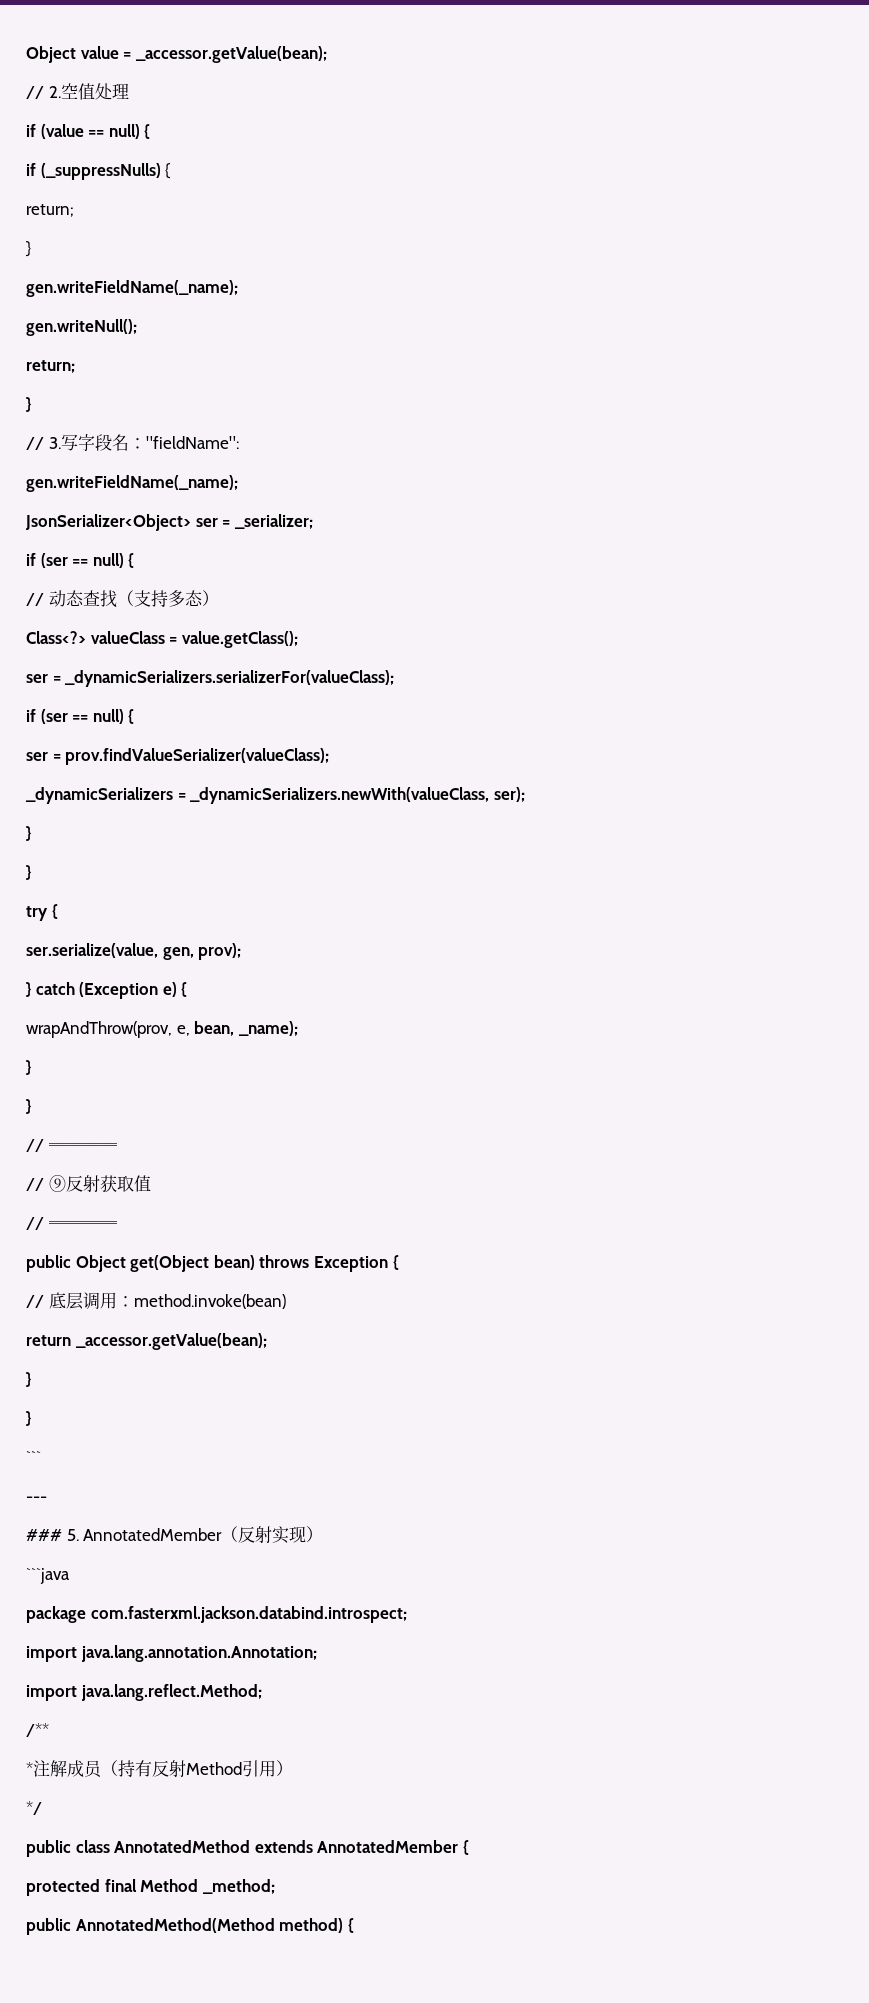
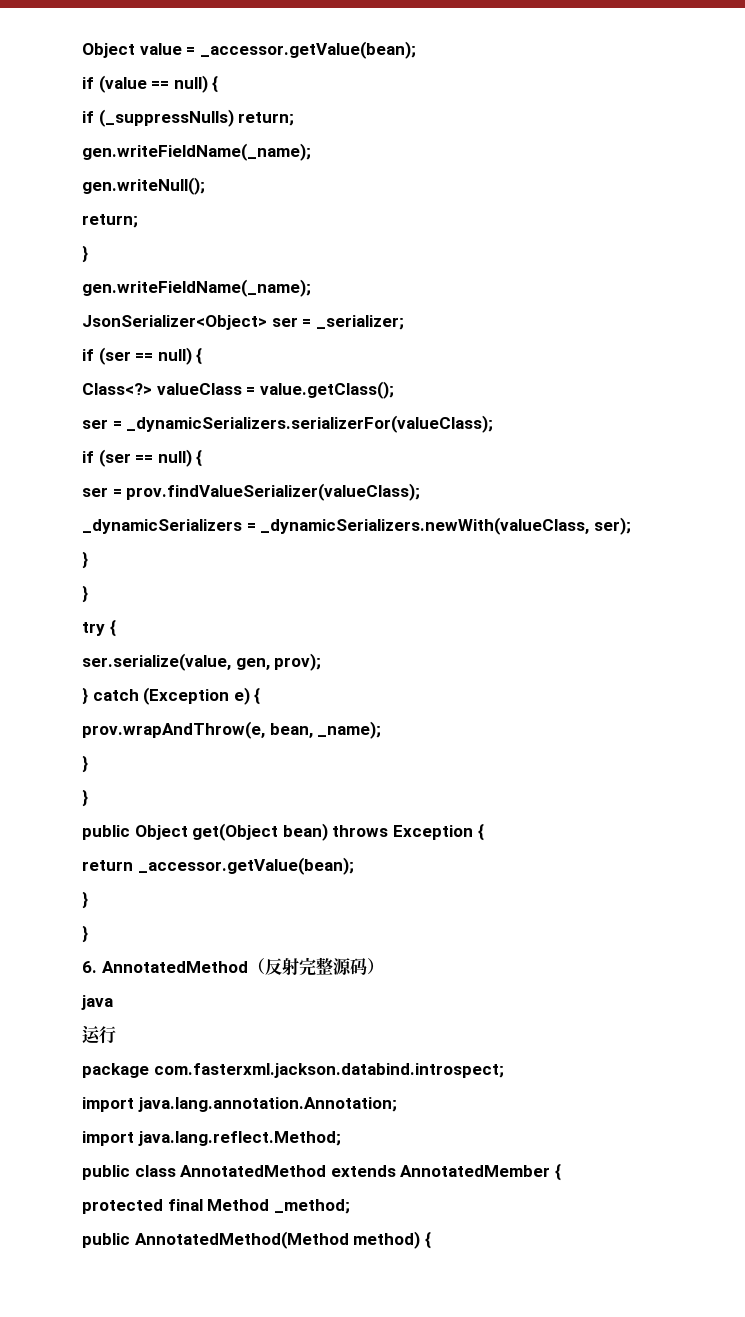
- // 2.空值处理
- if (_suppressNulls) {
- return;
- }
+ if (_suppressNulls) return;
- // 3.写字段名："fieldName":
- // 动态查找（支持多态）
- wrapAndThrow(prov, e, bean, _name);
+ prov.wrapAndThrow(e, bean, _name);
  }
  }
- // ════
- // ⑨反射获取值
- // ════
- // 底层调用：method.invoke(bean)
- ```
- ---
- ### 5. AnnotatedMember（反射实现）
- ```java
+ 6. AnnotatedMethod（反射完整源码）
+ java
+ 运行
- /**
- *注解成员（持有反射Method引用）
- */

